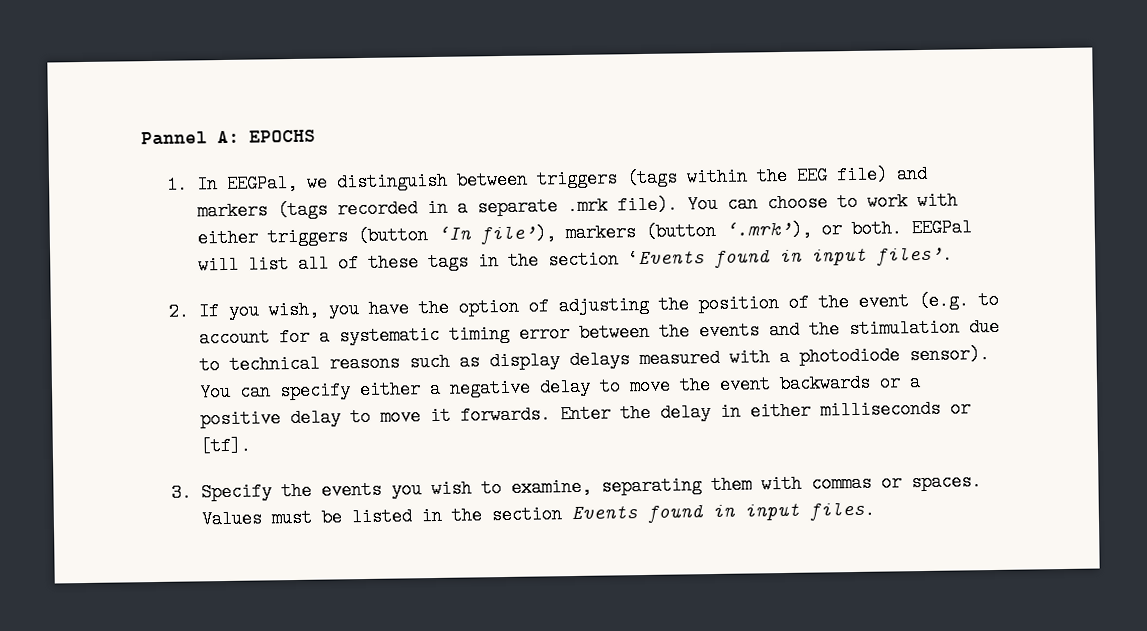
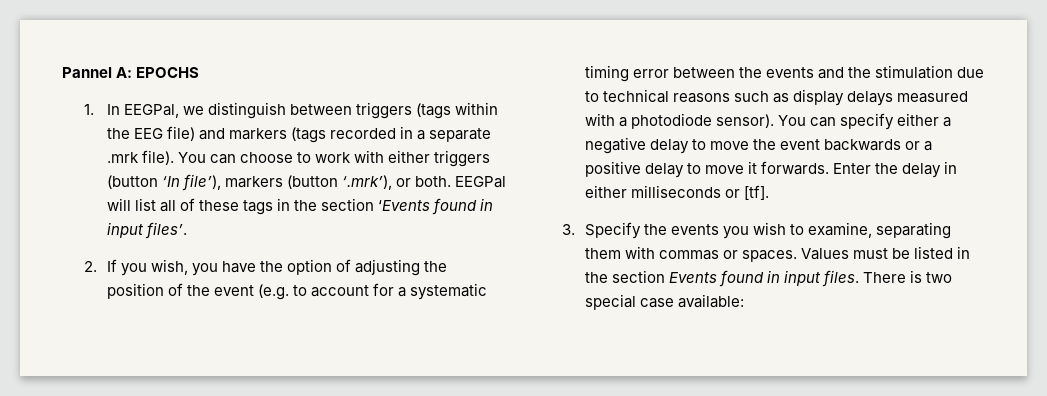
+ There is two special case available:

